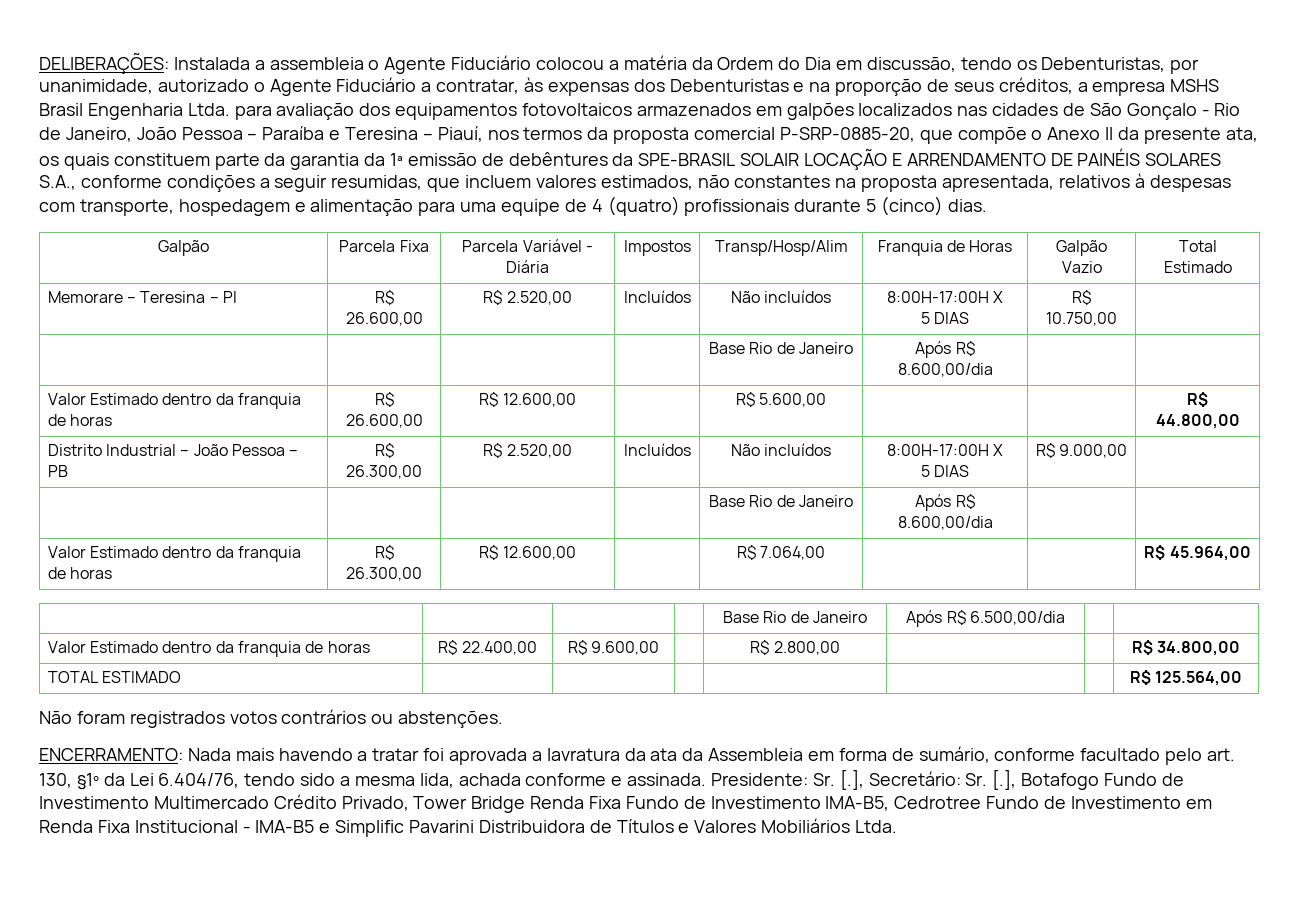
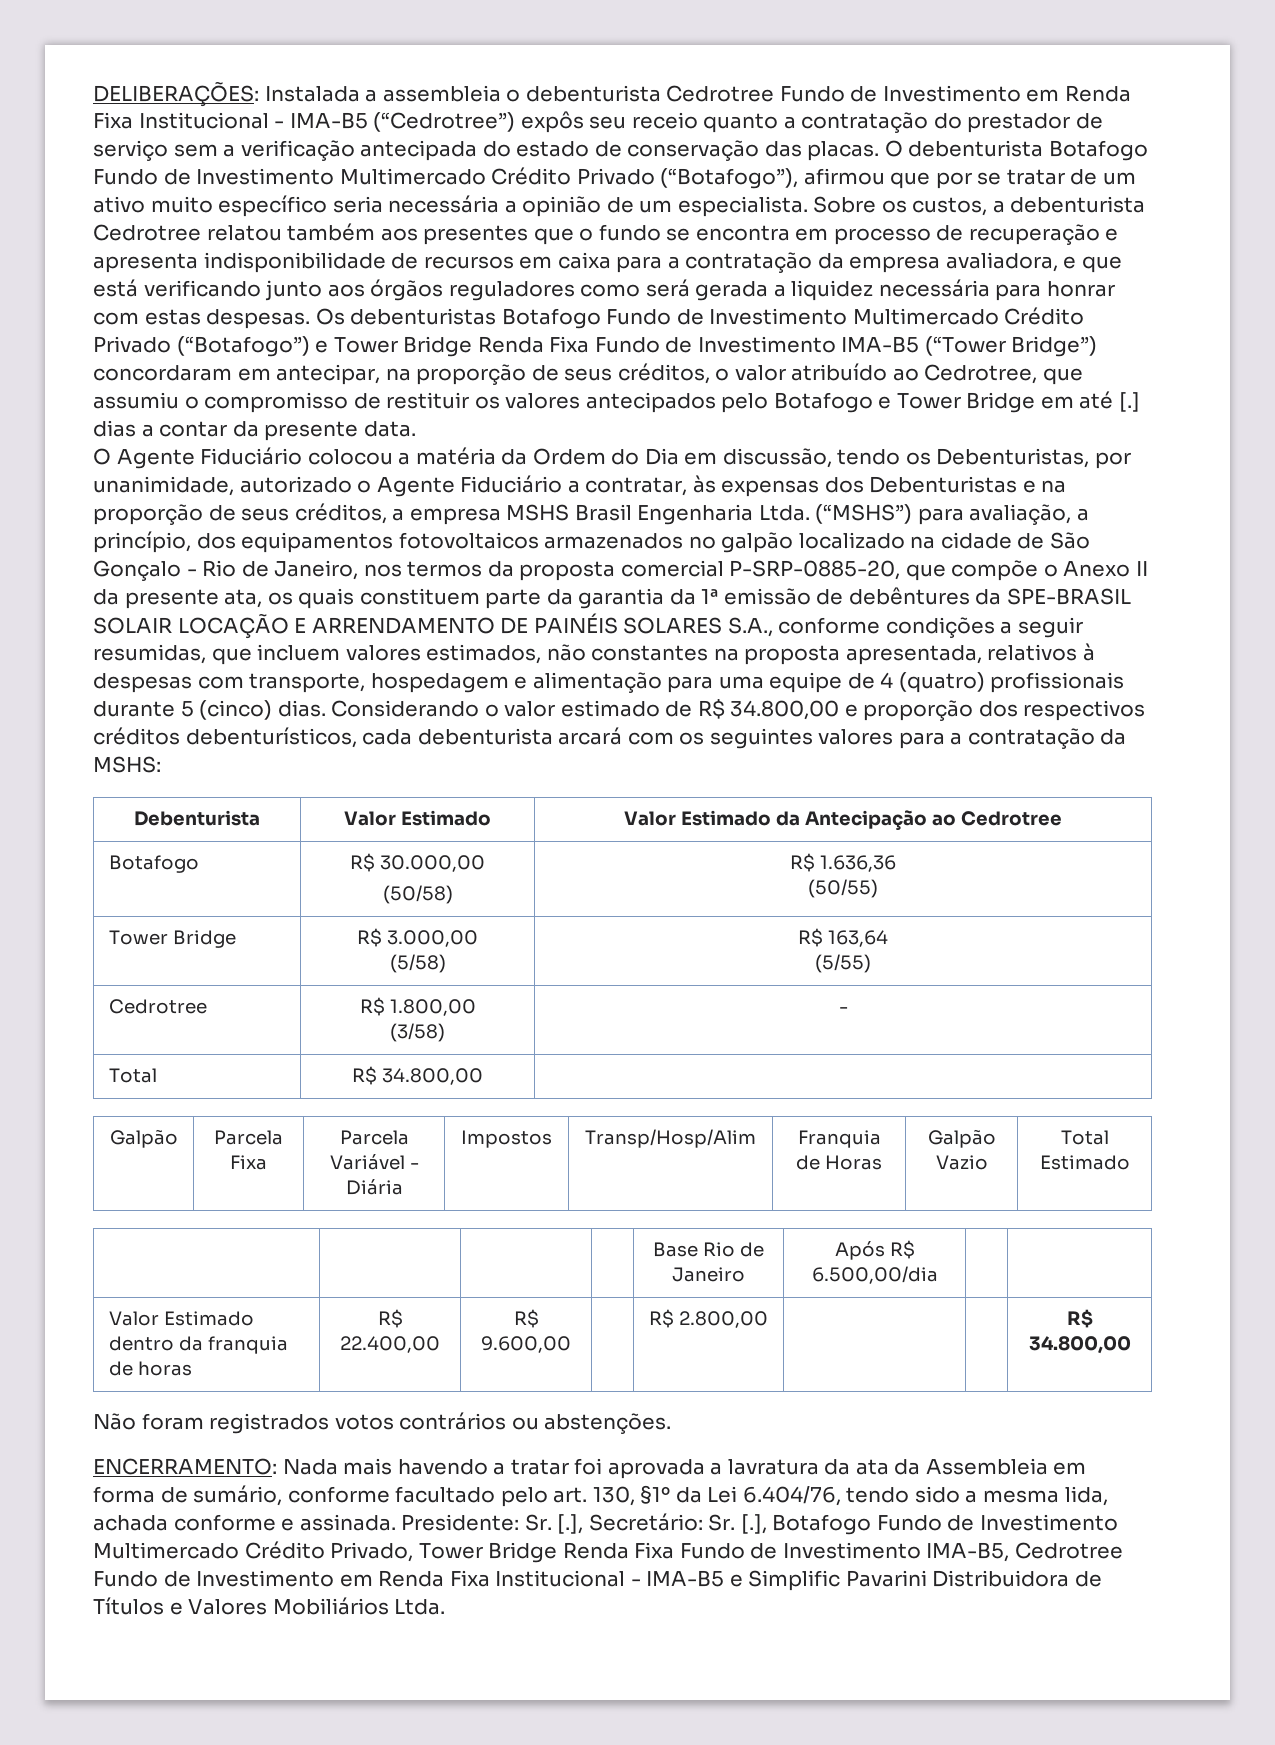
- Instalada a assembleia o Agente Fiduciário colocou a matéria da Ordem do Dia em discussão, tendo os Debenturistas, por unanimidade, autorizado o Agente Fiduciário a contratar, às expensas dos Debenturistas e na proporção de seus créditos, a empresa MSHS Brasil Engenharia Ltda. para avaliação dos equipamentos fotovoltaicos armazenados em galpões localizados nas cidades de São Gonçalo - Rio de Janeiro, João Pessoa – Paraíba e Teresina – Piauí, nos termos da proposta comercial P-SRP-0885-20, que compõe o Anexo II da presente ata, os quais constituem parte da garantia da 1ª emissão de debêntures da SPE-BRASIL SOLAIR LOCAÇÃO E ARRENDAMENTO DE PAINÉIS SOLARES S.A., conforme condições a seguir resumidas, que incluem valores estimados, não constantes na proposta apresentada, relativos à despesas com transporte, hospedagem e alimentação para uma equipe de 4 (quatro) profissionais durante 5 (cinco) dias.
+ Instalada a assembleia o debenturista Cedrotree Fundo de Investimento em Renda Fixa Institucional - IMA-B5 (“Cedrotree”) expôs seu receio quanto a contratação do prestador de serviço sem a verificação antecipada do estado de conservação das placas. O debenturista Botafogo Fundo de Investimento Multimercado Crédito Privado (“Botafogo”), afirmou que por se tratar de um ativo muito específico seria necessária a opinião de um especialista. Sobre os custos, a debenturista Cedrotree relatou também aos presentes que o fundo se encontra em processo de recuperação e apresenta indisponibilidade de recursos em caixa para a contratação da empresa avaliadora, e que está verificando junto aos órgãos reguladores como será gerada a liquidez necessária para honrar com estas despesas. Os debenturistas Botafogo Fundo de Investimento Multimercado Crédito Privado (“Botafogo”) e Tower Bridge Renda Fixa Fundo de Investimento IMA-B5 (“Tower Bridge”) concordaram em antecipar, na proporção de seus créditos, o valor atribuído ao Cedrotree, que assumiu o compromisso de restituir os valores antecipados pelo Botafogo e Tower Bridge em até [.] dias a contar da presente data.
+ O Agente Fiduciário colocou a matéria da Ordem do Dia em discussão, tendo os Debenturistas, por unanimidade, autorizado o Agente Fiduciário a contratar, às expensas dos Debenturistas e na proporção de seus créditos, a empresa MSHS Brasil Engenharia Ltda. (“MSHS”) para avaliação, a princípio, dos equipamentos fotovoltaicos armazenados no galpão localizado na cidade de São Gonçalo - Rio de Janeiro, nos termos da proposta comercial P-SRP-0885-20, que compõe o Anexo II da presente ata, os quais constituem parte da garantia da 1ª emissão de debêntures da SPE-BRASIL SOLAIR LOCAÇÃO E ARRENDAMENTO DE PAINÉIS SOLARES S.A., conforme condições a seguir resumidas, que incluem valores estimados, não constantes na proposta apresentada, relativos à despesas com transporte, hospedagem e alimentação para uma equipe de 4 (quatro) profissionais durante 5 (cinco) dias. Considerando o valor estimado de R$ 34.800,00 e proporção dos respectivos créditos debenturísticos, cada debenturista arcará com os seguintes valores para a contratação da MSHS:
+ Debenturista | Valor Estimado | Valor Estimado da Antecipação ao Cedrotree
+ Botafogo | R$ 30.000,00
+ (50/58) | R$ 1.636,36
+ (50/55)
+ Tower Bridge | R$ 3.000,00
+ (5/58) | R$ 163,64
+ (5/55)
+ Cedrotree | R$ 1.800,00
+ (3/58) | -
+ Total | R$ 34.800,00 |
- Memorare – Teresina – PI | R$ 26.600,00 | R$ 2.520,00 | Incluídos | Não incluídos | 8:00H-17:00H X
- 5 DIAS | R$ 10.750,00 |
- | | | | Base Rio de Janeiro | Após R$ 8.600,00/dia | |
- Valor Estimado dentro da franquia de horas | R$ 26.600,00 | R$ 12.600,00 | | R$ 5.600,00 | | | R$ 44.800,00
- Distrito Industrial – João Pessoa – PB | R$ 26.300,00 | R$ 2.520,00 | Incluídos | Não incluídos | 8:00H-17:00H X
- 5 DIAS | R$ 9.000,00 |
- | | | | Base Rio de Janeiro | Após R$ 8.600,00/dia | |
- Valor Estimado dentro da franquia de horas | R$ 26.300,00 | R$ 12.600,00 | | R$ 7.064,00 | | | R$ 45.964,00
- TOTAL ESTIMADO | | | | | | | R$ 125.564,00

